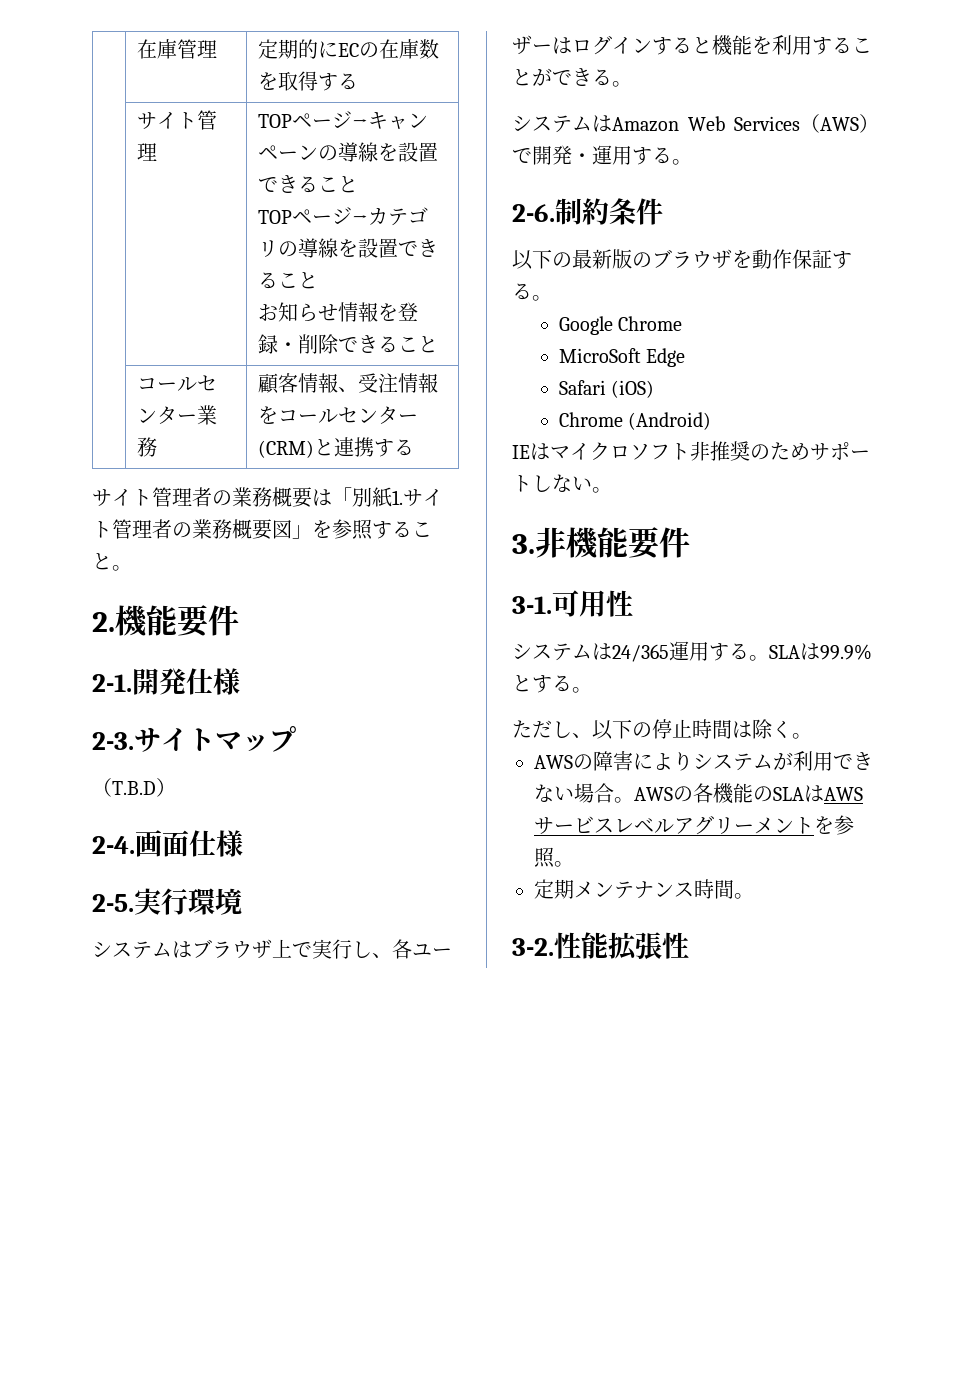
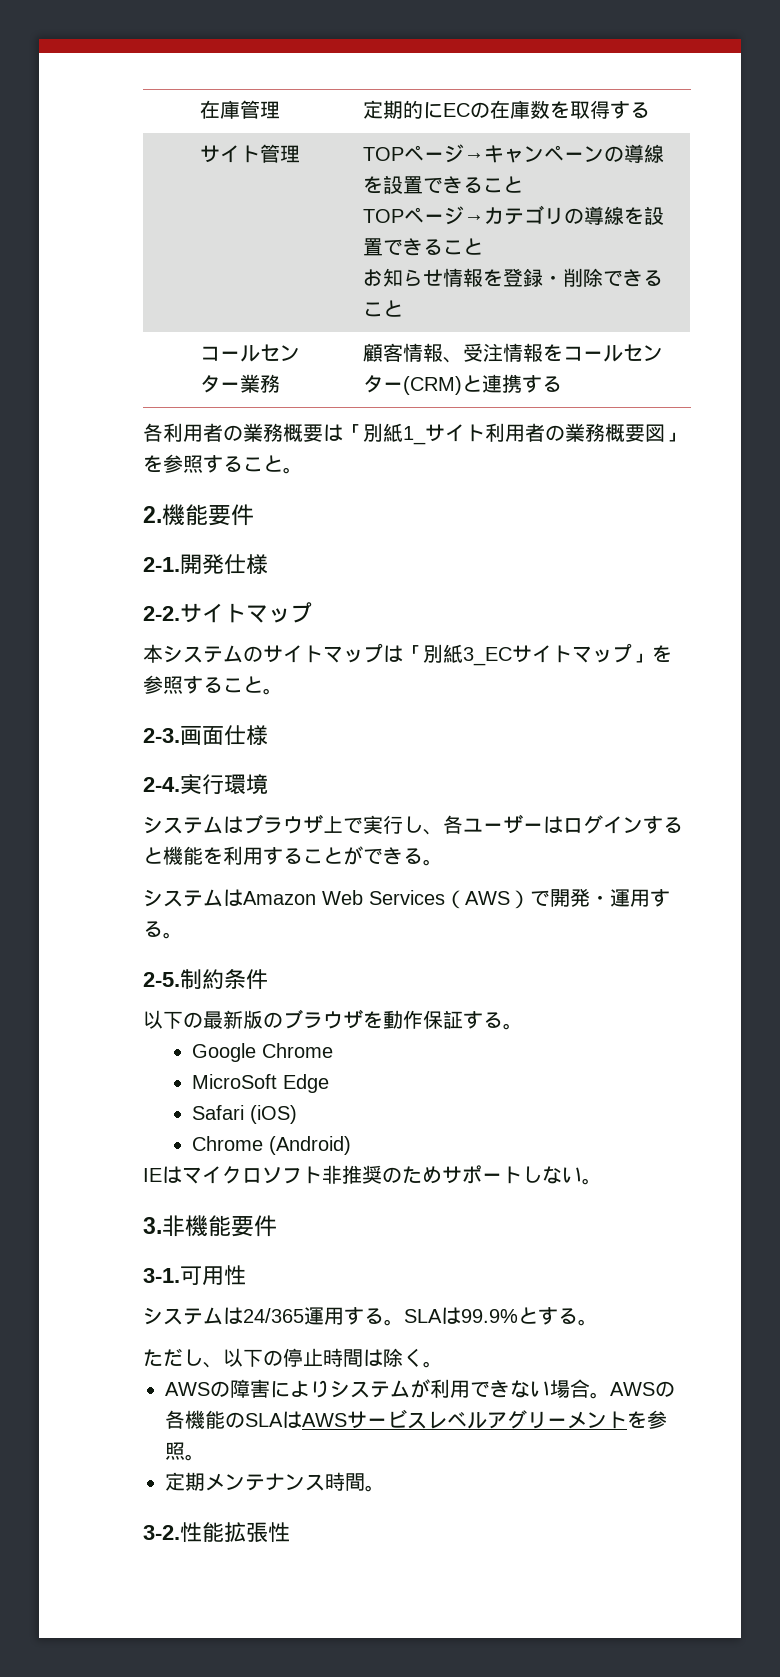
- サイト管理者の業務概要は「別紙1.サイト管理者の業務概要図」を参照すること。
+ 各利用者の業務概要は「別紙1_サイト利用者の業務概要図」を参照すること。
- 2-3.
+ 2-2.
- （T.B.D）
- 2-4.
+ 本システムのサイトマップは「別紙3_ECサイトマップ」を参照すること。
+ 2-3.
- 2-5.
+ 2-4.
- 2-6.
+ 2-5.

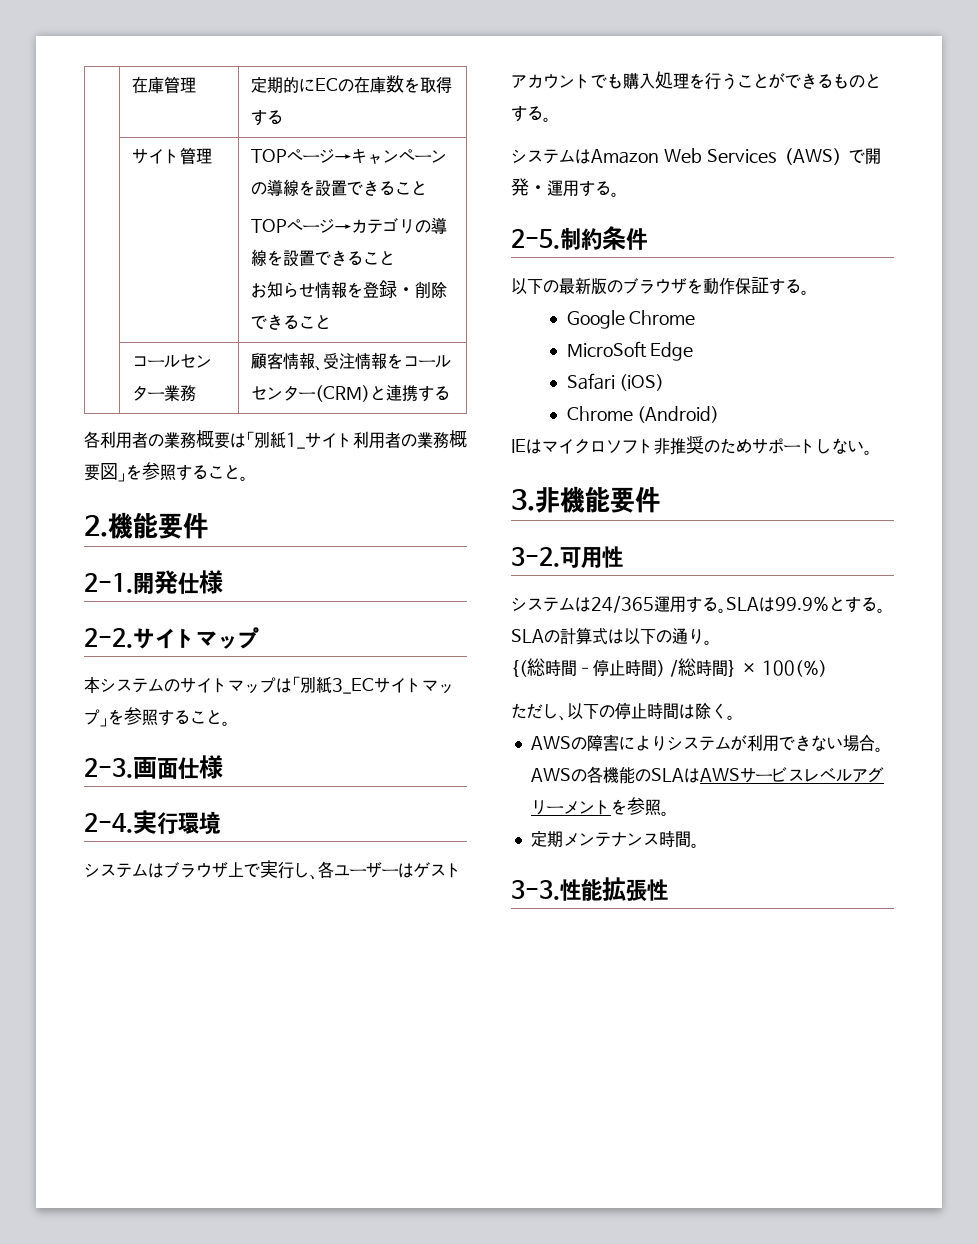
- システムはブラウザ上で実行し、各ユーザーはログインすると機能を利用することができる。
+ システムはブラウザ上で実行し、各ユーザーはゲストアカウントでも購入処理を行うことができるものとする。
- 3-1.
+ 3-2.
+ SLAの計算式は以下の通り。
+ {(総時間–停止時間) /総時間} × 100(%)
- 3-2.
+ 3-3.

